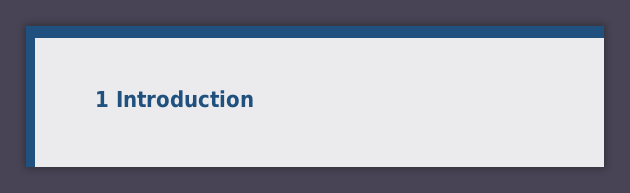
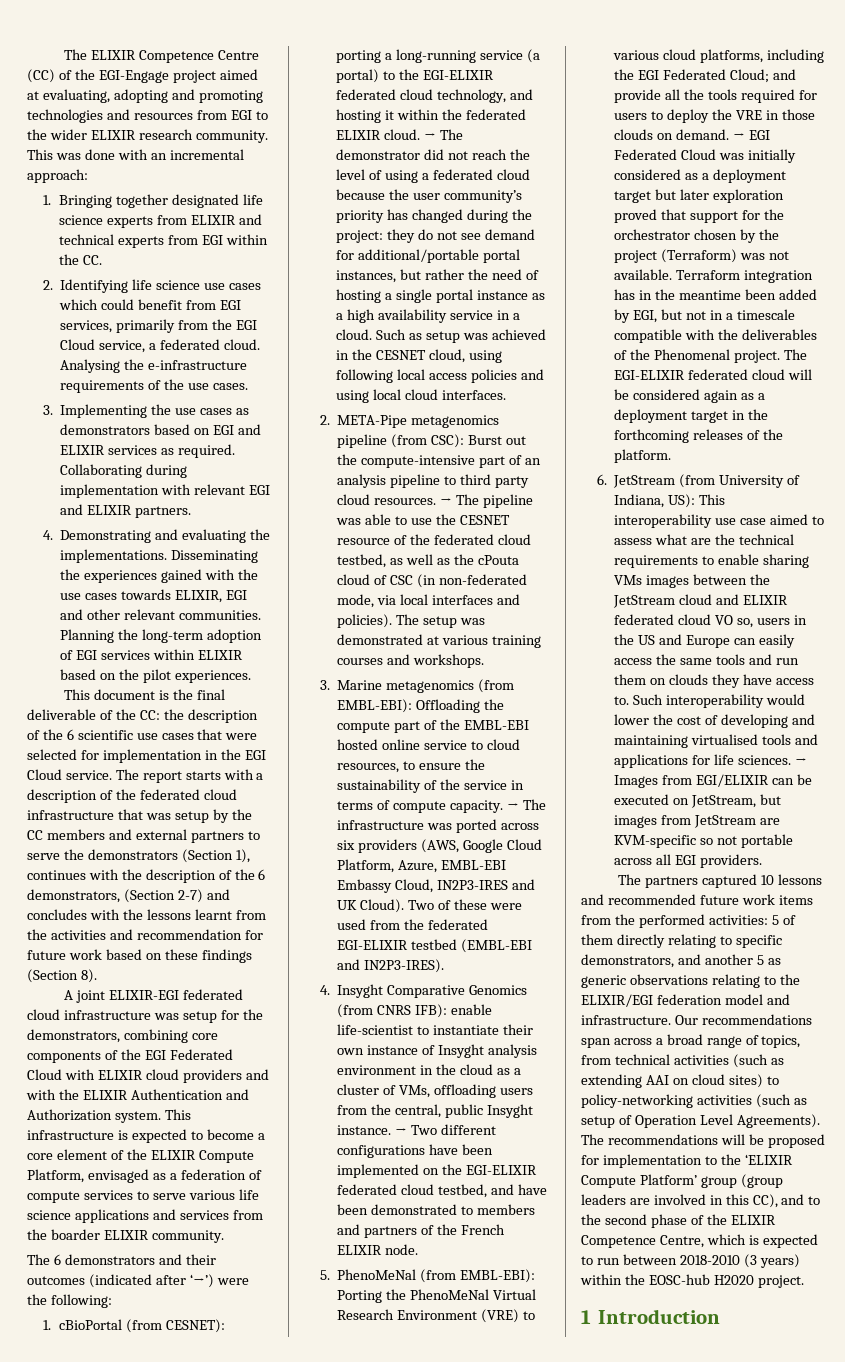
+ The ELIXIR Competence Centre (CC) of the EGI-Engage project aimed at evaluating, adopting and promoting technologies and resources from EGI to the wider ELIXIR research community. This was done with an incremental approach:
+ 1. Bringing together designated life science experts from ELIXIR and technical experts from EGI within the CC.
+ 2. Identifying life science use cases which could benefit from EGI services, primarily from the EGI Cloud service, a federated cloud. Analysing the e-infrastructure requirements of the use cases.
+ 3. Implementing the use cases as demonstrators based on EGI and ELIXIR services as required. Collaborating during implementation with relevant EGI and ELIXIR partners.
+ 4. Demonstrating and evaluating the implementations. Disseminating the experiences gained with the use cases towards ELIXIR, EGI and other relevant communities. Planning the long-term adoption of EGI services within ELIXIR based on the pilot experiences.
+ This document is the final deliverable of the CC: the description of the 6 scientific use cases that were selected for implementation in the EGI Cloud service. The report starts with a description of the federated cloud infrastructure that was setup by the CC members and external partners to serve the demonstrators (Section 1), continues with the description of the 6 demonstrators, (Section 2-7) and concludes with the lessons learnt from the activities and recommendation for future work based on these findings (Section 8).
+ A joint ELIXIR-EGI federated cloud infrastructure was setup for the demonstrators, combining core components of the EGI Federated Cloud with ELIXIR cloud providers and with the ELIXIR Authentication and Authorization system. This infrastructure is expected to become a core element of the ELIXIR Compute Platform, envisaged as a federation of compute services to serve various life science applications and services from the boarder ELIXIR community.
+ The 6 demonstrators and their outcomes (indicated after ‘→’) were the following:
+ 1. cBioPortal (from CESNET): porting a long-running service (a portal) to the EGI-ELIXIR federated cloud technology, and hosting it within the federated ELIXIR cloud. → The demonstrator did not reach the level of using a federated cloud because the user community’s priority has changed during the project: they do not see demand for additional/portable portal instances, but rather the need of hosting a single portal instance as a high availability service in a cloud. Such as setup was achieved in the CESNET cloud, using following local access policies and using local cloud interfaces.
+ 2. META-Pipe metagenomics pipeline (from CSC): Burst out the compute-intensive part of an analysis pipeline to third party cloud resources. → The pipeline was able to use the CESNET resource of the federated cloud testbed, as well as the cPouta cloud of CSC (in non-federated mode, via local interfaces and policies). The setup was demonstrated at various training courses and workshops.
+ 3. Marine metagenomics (from EMBL-EBI): Offloading the compute part of the EMBL-EBI hosted online service to cloud resources, to ensure the sustainability of the service in terms of compute capacity. → The infrastructure was ported across six providers (AWS, Google Cloud Platform, Azure, EMBL-EBI Embassy Cloud, IN2P3-IRES and UK Cloud). Two of these were used from the federated EGI-ELIXIR testbed (EMBL-EBI and IN2P3-IRES).
+ 4. Insyght Comparative Genomics (from CNRS IFB): enable life-scientist to instantiate their own instance of Insyght analysis environment in the cloud as a cluster of VMs, offloading users from the central, public Insyght instance. → Two different configurations have been implemented on the EGI-ELIXIR federated cloud testbed, and have been demonstrated to members and partners of the French ELIXIR node.
+ 5. PhenoMeNal (from EMBL-EBI): Porting the PhenoMeNal Virtual Research Environment (VRE) to various cloud platforms, including the EGI Federated Cloud; and provide all the tools required for users to deploy the VRE in those clouds on demand. → EGI Federated Cloud was initially considered as a deployment target but later exploration proved that support for the orchestrator chosen by the project (Terraform) was not available. Terraform integration has in the meantime been added by EGI, but not in a timescale compatible with the deliverables of the Phenomenal project. The EGI-ELIXIR federated cloud will be considered again as a deployment target in the forthcoming releases of the platform.
+ 6. JetStream (from University of Indiana, US): This interoperability use case aimed to assess what are the technical requirements to enable sharing VMs images between the JetStream cloud and ELIXIR federated cloud VO so, users in the US and Europe can easily access the same tools and run them on clouds they have access to. Such interoperability would lower the cost of developing and maintaining virtualised tools and applications for life sciences. → Images from EGI/ELIXIR can be executed on JetStream, but images from JetStream are KVM-specific so not portable across all EGI providers.
+ The partners captured 10 lessons and recommended future work items from the performed activities: 5 of them directly relating to specific demonstrators, and another 5 as generic observations relating to the ELIXIR/EGI federation model and infrastructure. Our recommendations span across a broad range of topics, from technical activities (such as extending AAI on cloud sites) to policy-networking activities (such as setup of Operation Level Agreements). The recommendations will be proposed for implementation to the ‘ELIXIR Compute Platform’ group (group leaders are involved in this CC), and to the second phase of the ELIXIR Competence Centre, which is expected to run between 2018-2010 (3 years) within the EOSC-hub H2020 project.

